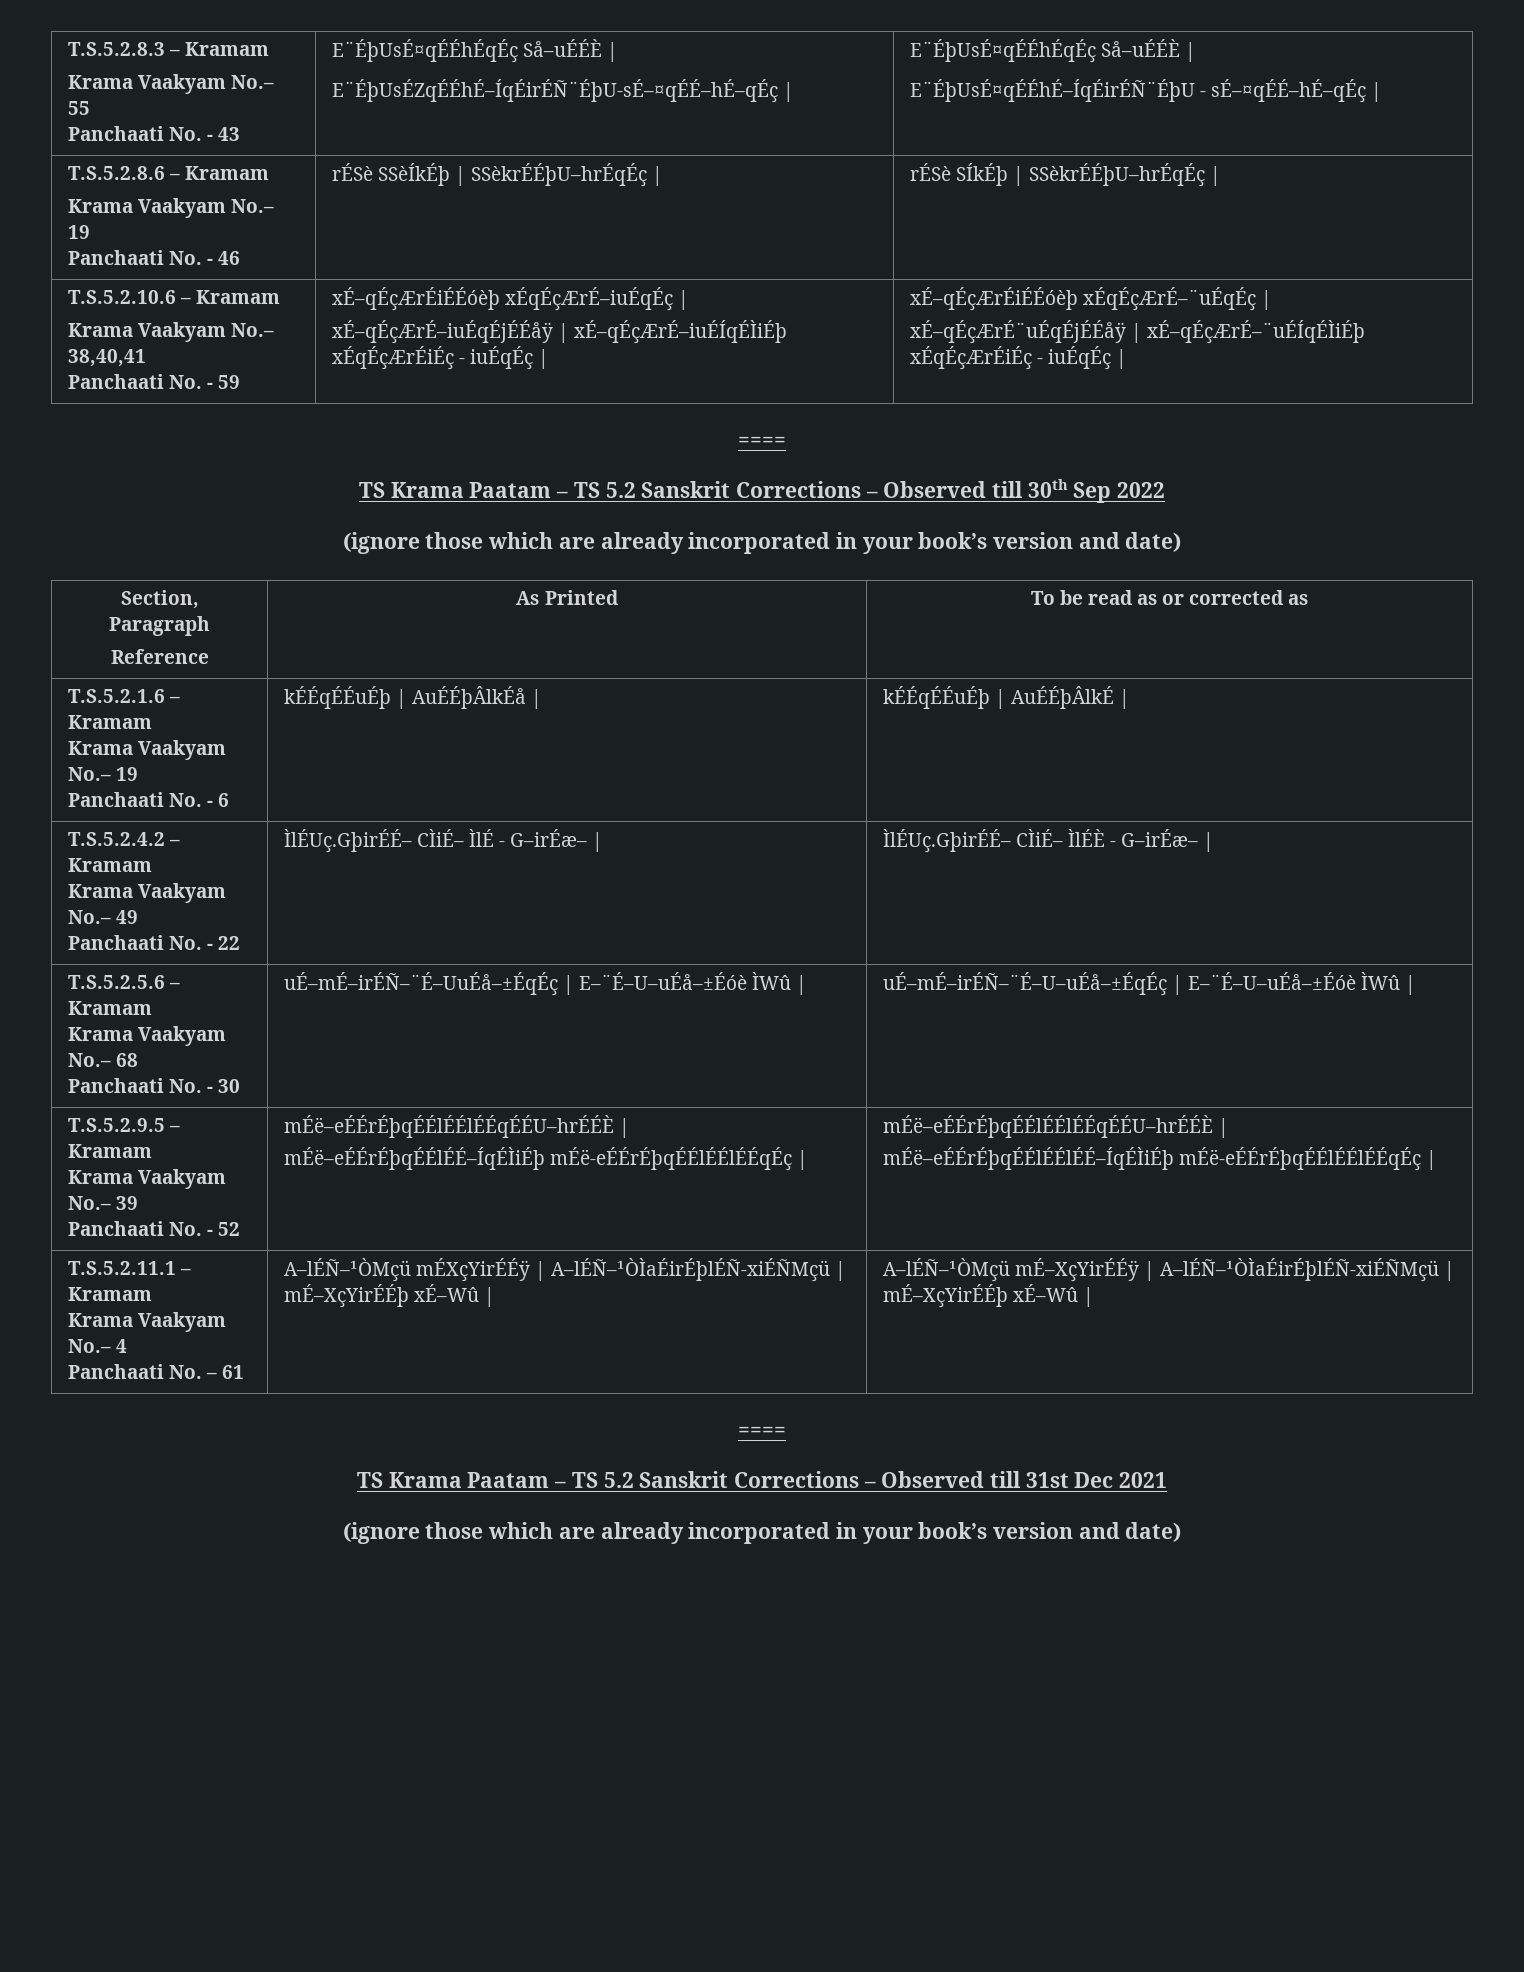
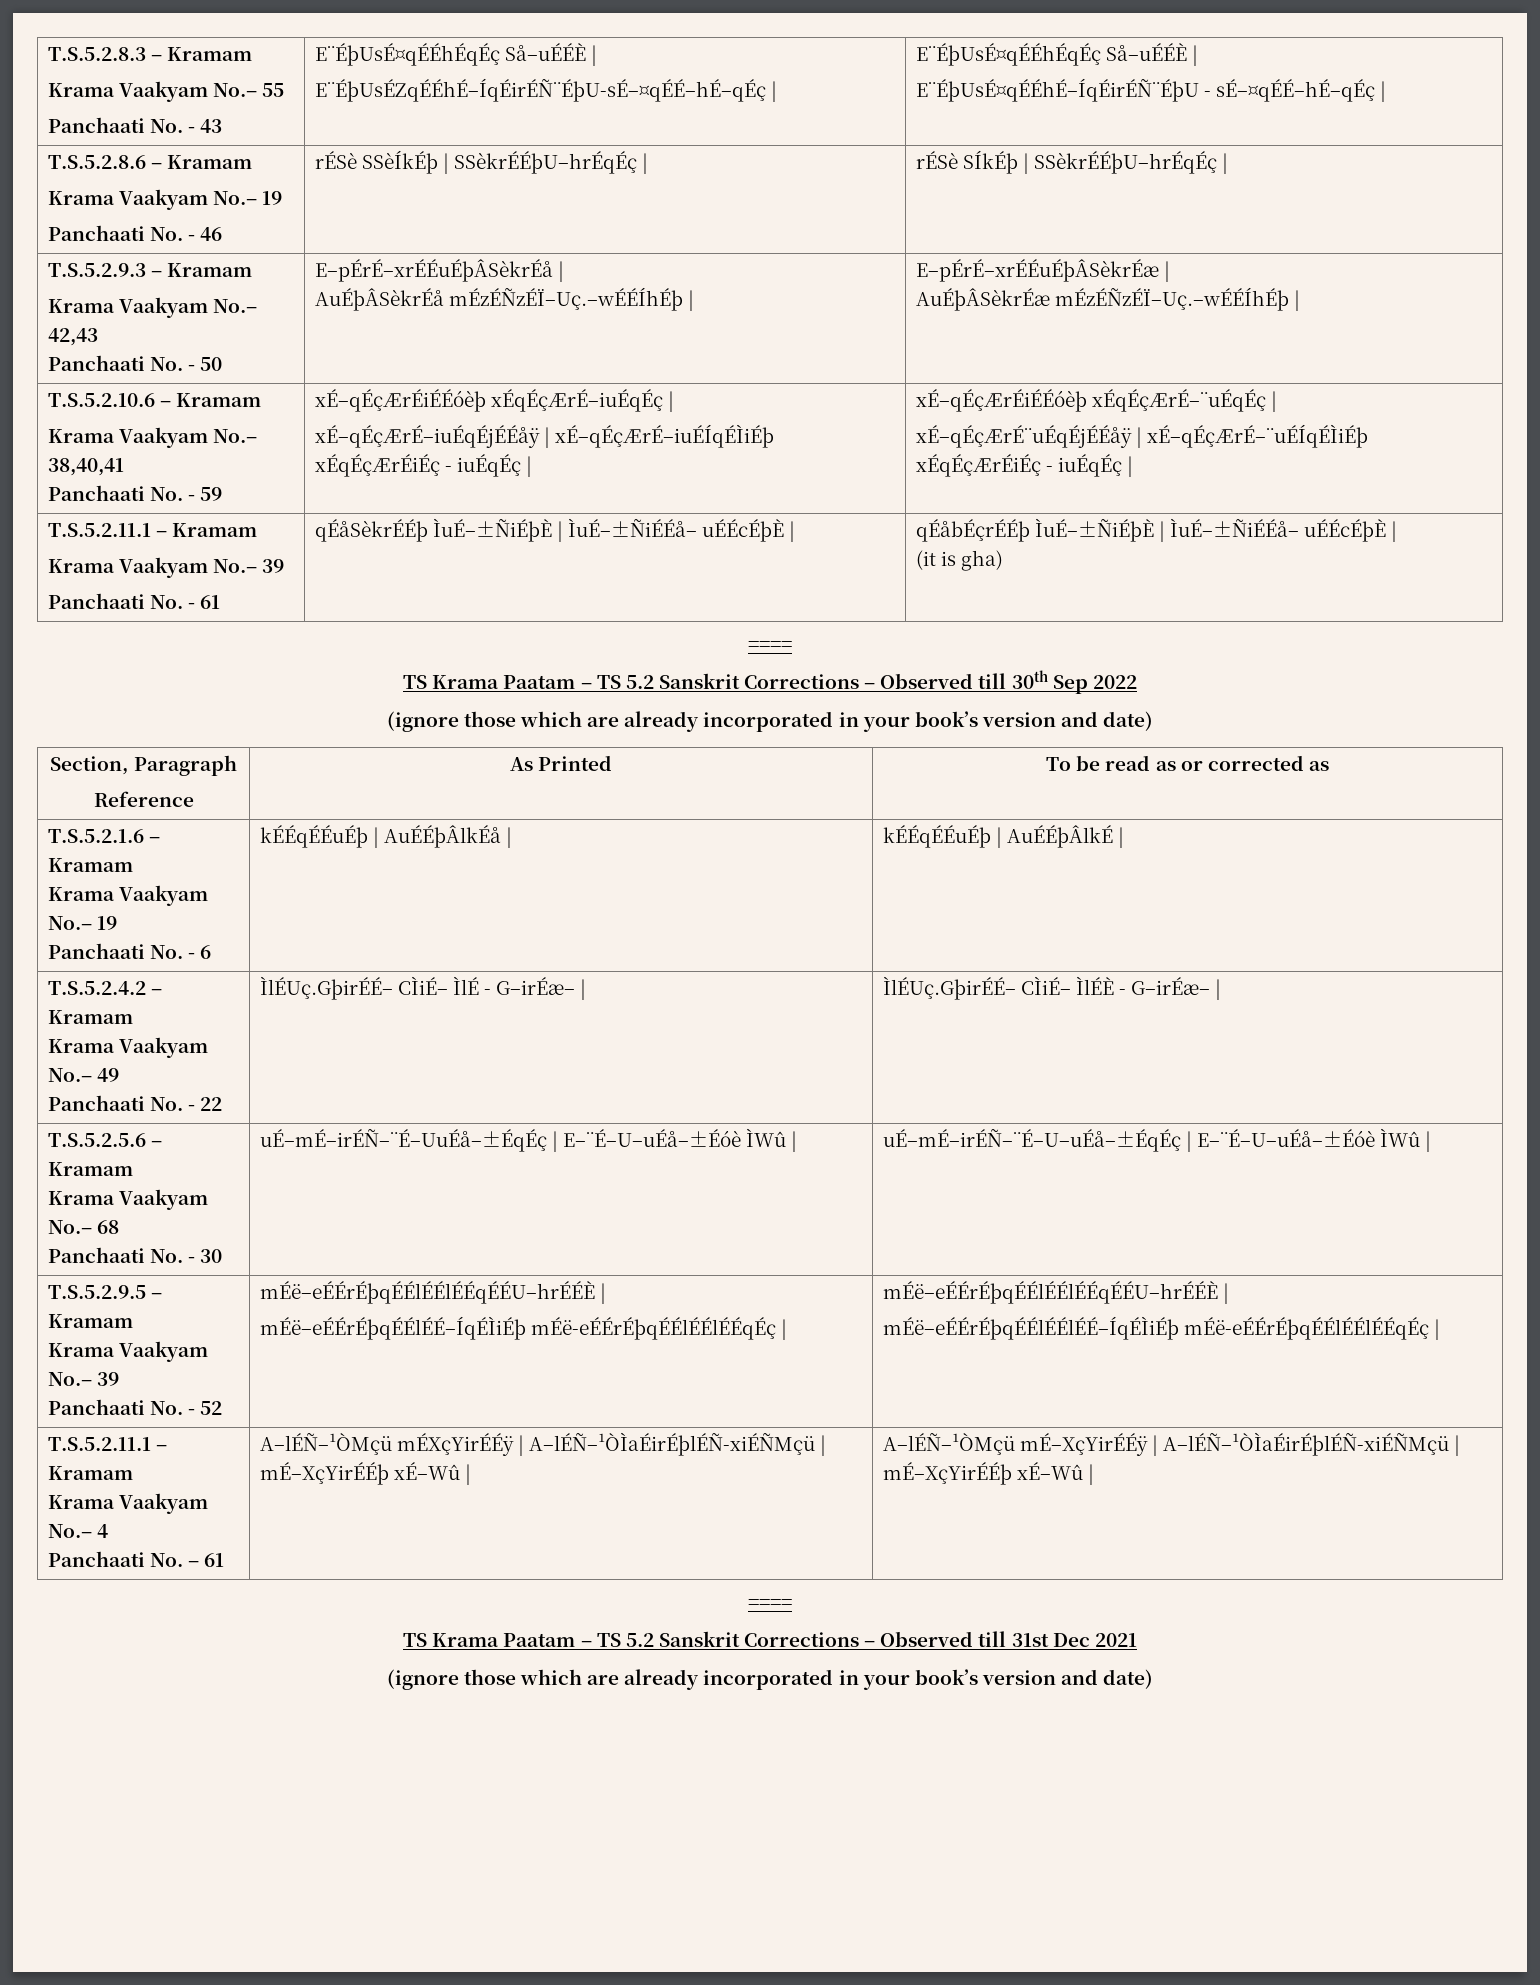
+ T.S.5.2.9.3 – Kramam
+ Krama Vaakyam No.– 42,43
+ Panchaati No. - 50 | E–pÉrÉ–xrÉÉuÉþÂSèkrÉå |
+ AuÉþÂSèkrÉå mÉzÉÑzÉÏ–Uç.–wÉÉÍhÉþ | | E–pÉrÉ–xrÉÉuÉþÂSèkrÉæ |
+ AuÉþÂSèkrÉæ mÉzÉÑzÉÏ–Uç.–wÉÉÍhÉþ |
  T.S.5.2.10.6 – Kramam
  Krama Vaakyam No.– 38,40,41
  Panchaati No. - 59 | xÉ–qÉçÆrÉiÉÉóèþ xÉqÉçÆrÉ–iuÉqÉç |
  xÉ–qÉçÆrÉ–iuÉqÉjÉÉåÿ | xÉ–qÉçÆrÉ–iuÉÍqÉÌiÉþ xÉqÉçÆrÉiÉç - iuÉqÉç | | xÉ–qÉçÆrÉiÉÉóèþ xÉqÉçÆrÉ–¨uÉqÉç |
  xÉ–qÉçÆrÉ¨uÉqÉjÉÉåÿ | xÉ–qÉçÆrÉ–¨uÉÍqÉÌiÉþ xÉqÉçÆrÉiÉç - iuÉqÉç |
+ T.S.5.2.11.1 – Kramam
+ Krama Vaakyam No.– 39
+ Panchaati No. - 61 | qÉåSèkrÉÉþ ÌuÉ–±ÑiÉþÈ | ÌuÉ–±ÑiÉÉå– uÉÉcÉþÈ | | qÉåbÉçrÉÉþ ÌuÉ–±ÑiÉþÈ | ÌuÉ–±ÑiÉÉå– uÉÉcÉþÈ |
+ (it is gha)

